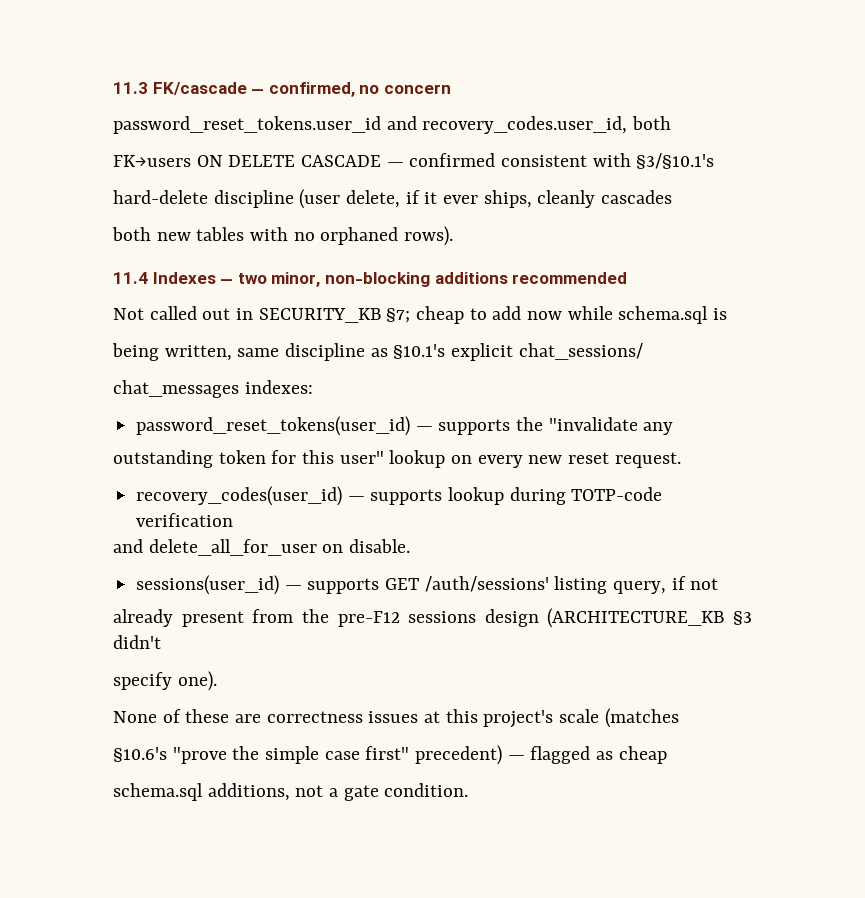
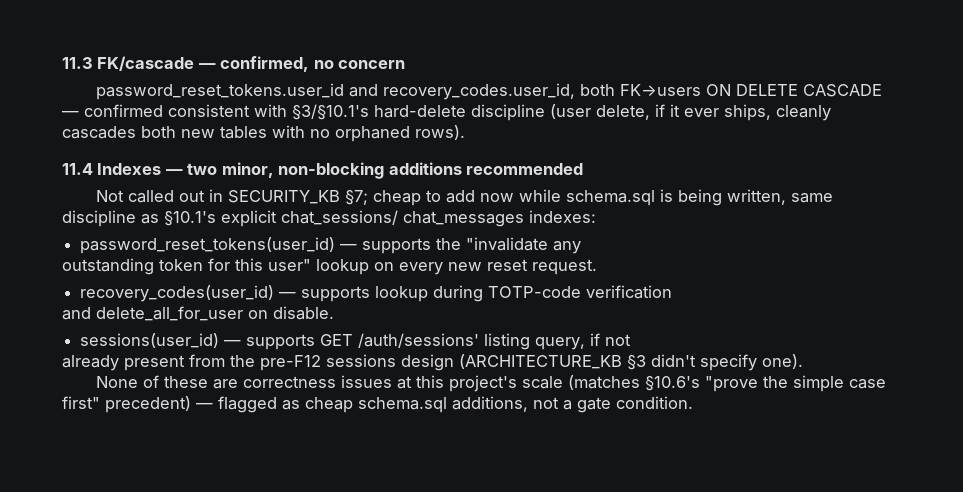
- password_reset_tokens.user_id and recovery_codes.user_id, both
- FK→users ON DELETE CASCADE — confirmed consistent with §3/§10.1's
- hard-delete discipline (user delete, if it ever ships, cleanly cascades
- both new tables with no orphaned rows).
+ password_reset_tokens.user_id and recovery_codes.user_id, both FK→users ON DELETE CASCADE — confirmed consistent with §3/§10.1's hard-delete discipline (user delete, if it ever ships, cleanly cascades both new tables with no orphaned rows).
- Not called out in SECURITY_KB §7; cheap to add now while schema.sql is
- being written, same discipline as §10.1's explicit chat_sessions/
- chat_messages indexes:
+ Not called out in SECURITY_KB §7; cheap to add now while schema.sql is being written, same discipline as §10.1's explicit chat_sessions/ chat_messages indexes:
- already present from the pre-F12 sessions design (ARCHITECTURE_KB §3 didn't
- specify one).
+ already present from the pre-F12 sessions design (ARCHITECTURE_KB §3 didn't specify one).
- None of these are correctness issues at this project's scale (matches
- §10.6's "prove the simple case first" precedent) — flagged as cheap
- schema.sql additions, not a gate condition.
+ None of these are correctness issues at this project's scale (matches §10.6's "prove the simple case first" precedent) — flagged as cheap schema.sql additions, not a gate condition.

